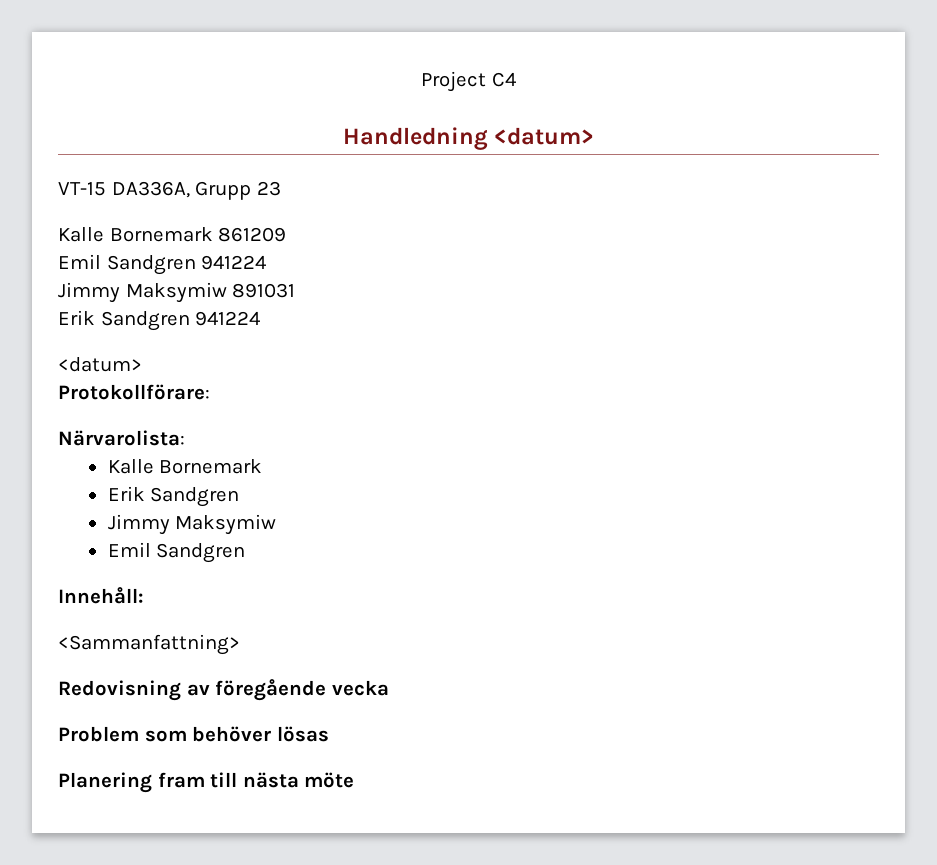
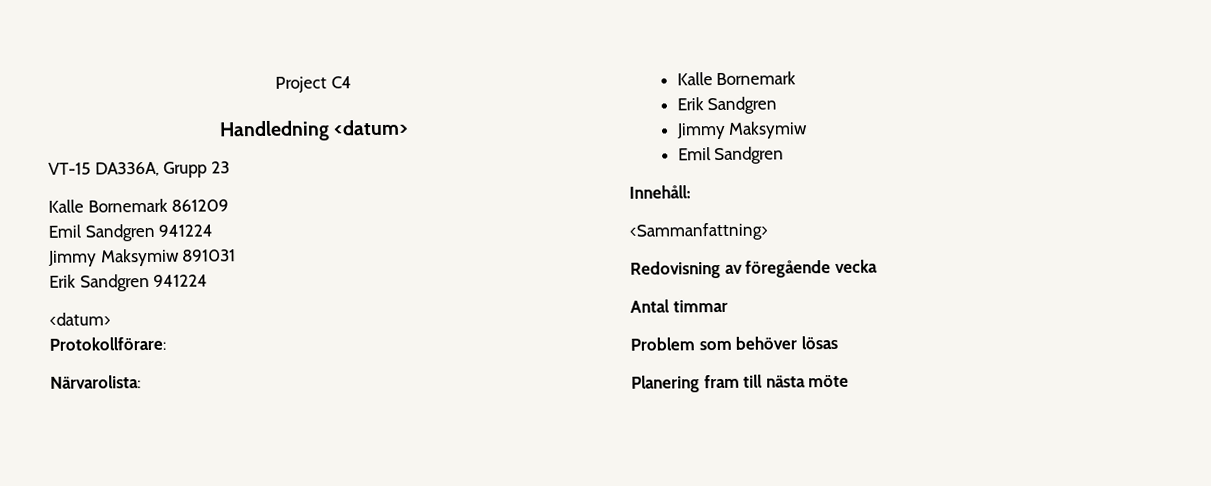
+ Antal timmar

